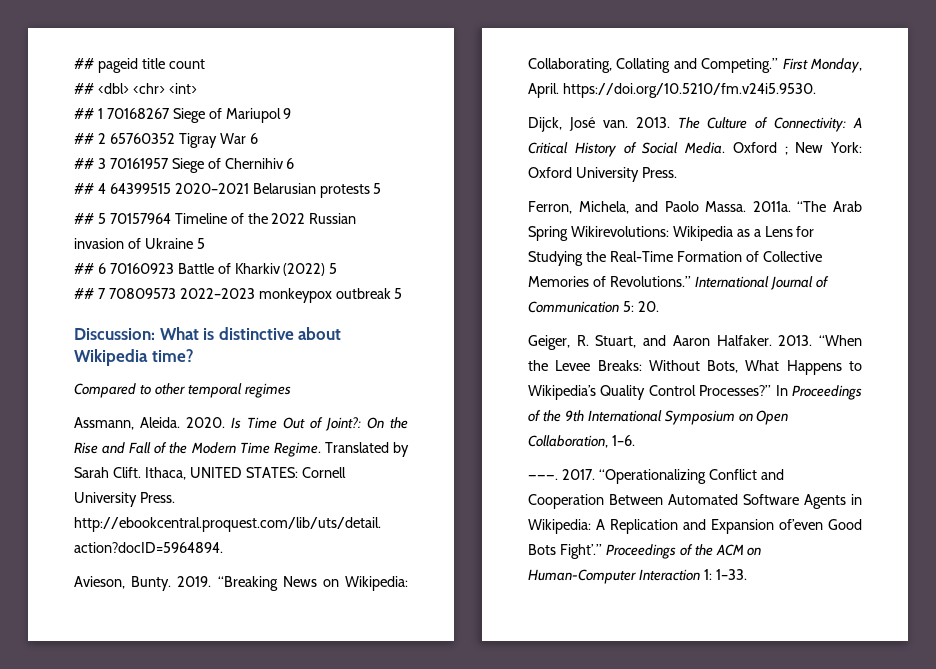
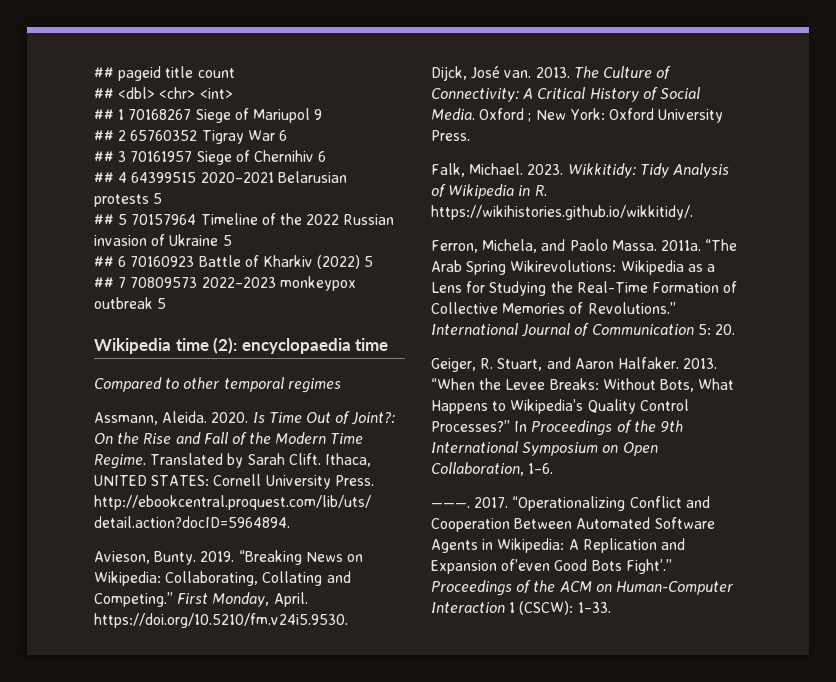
- Discussion: What is distinctive about Wikipedia time?
+ Wikipedia time (2): encyclopaedia time
+ Falk, Michael. 2023. Wikkitidy: Tidy Analysis of Wikipedia in R. https://wikihistories.github.io/wikkitidy/.
- Proceedings of the ACM on Human-Computer Interaction 1: 1–33.
+ Proceedings of the ACM on Human-Computer Interaction 1 (CSCW): 1–33.

